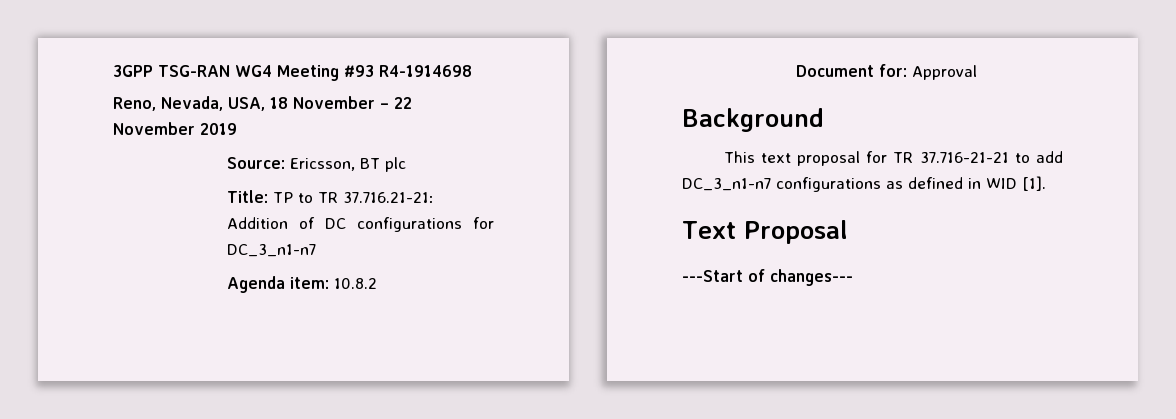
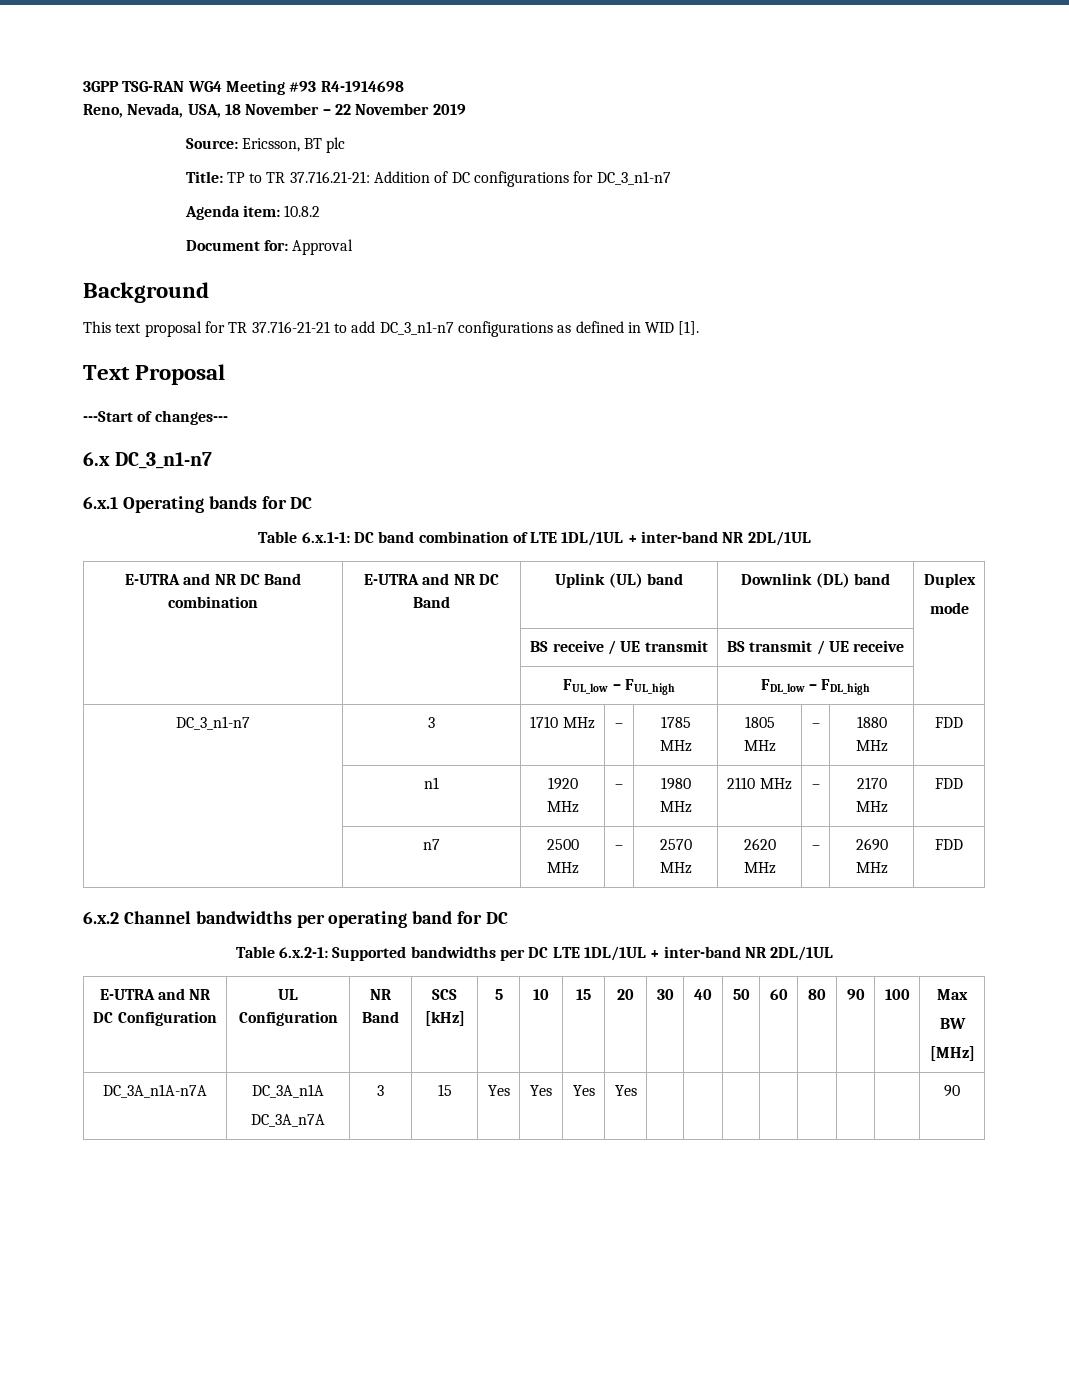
+ 6.x DC_3_n1-n7
+ 6.x.1 Operating bands for DC
+ Table 6.x.1-1: DC band combination of LTE 1DL/1UL + inter-band NR 2DL/1UL
+ E-UTRA and NR DC Band combination | E-UTRA and NR DC Band | Uplink (UL) band | Downlink (DL) band | Duplex
+ mode
+ | | BS receive / UE transmit | BS transmit / UE receive |
+ | | FUL_low – FUL_high | FDL_low – FDL_high |
+ DC_3_n1-n7 | 3 | 1710 MHz | – | 1785 MHz | 1805 MHz | – | 1880 MHz | FDD
+ | n1 | 1920 MHz | – | 1980 MHz | 2110 MHz | – | 2170 MHz | FDD
+ | n7 | 2500 MHz | – | 2570 MHz | 2620 MHz | – | 2690 MHz | FDD
+ 6.x.2 Channel bandwidths per operating band for DC
+ Table 6.x.2-1: Supported bandwidths per DC LTE 1DL/1UL + inter-band NR 2DL/1UL
+ E-UTRA and NR DC Configuration | UL Configuration | NR Band | SCS [kHz] | 5 | 10 | 15 | 20 | 30 | 40 | 50 | 60 | 80 | 90 | 100 | Max
+ BW
+ [MHz]
+ DC_3A_n1A-n7A | DC_3A_n1A
+ DC_3A_n7A | 3 | 15 | Yes | Yes | Yes | Yes | | | | | | | | 90

